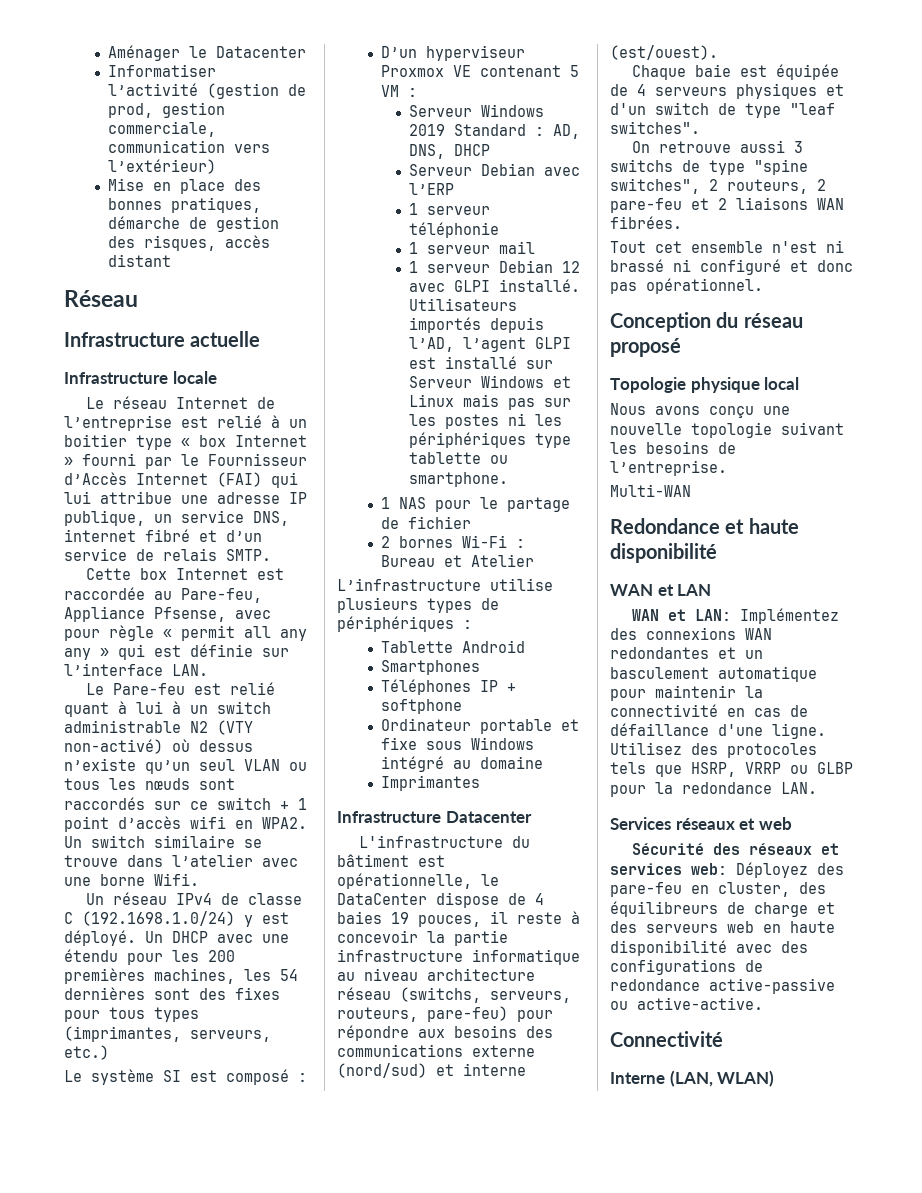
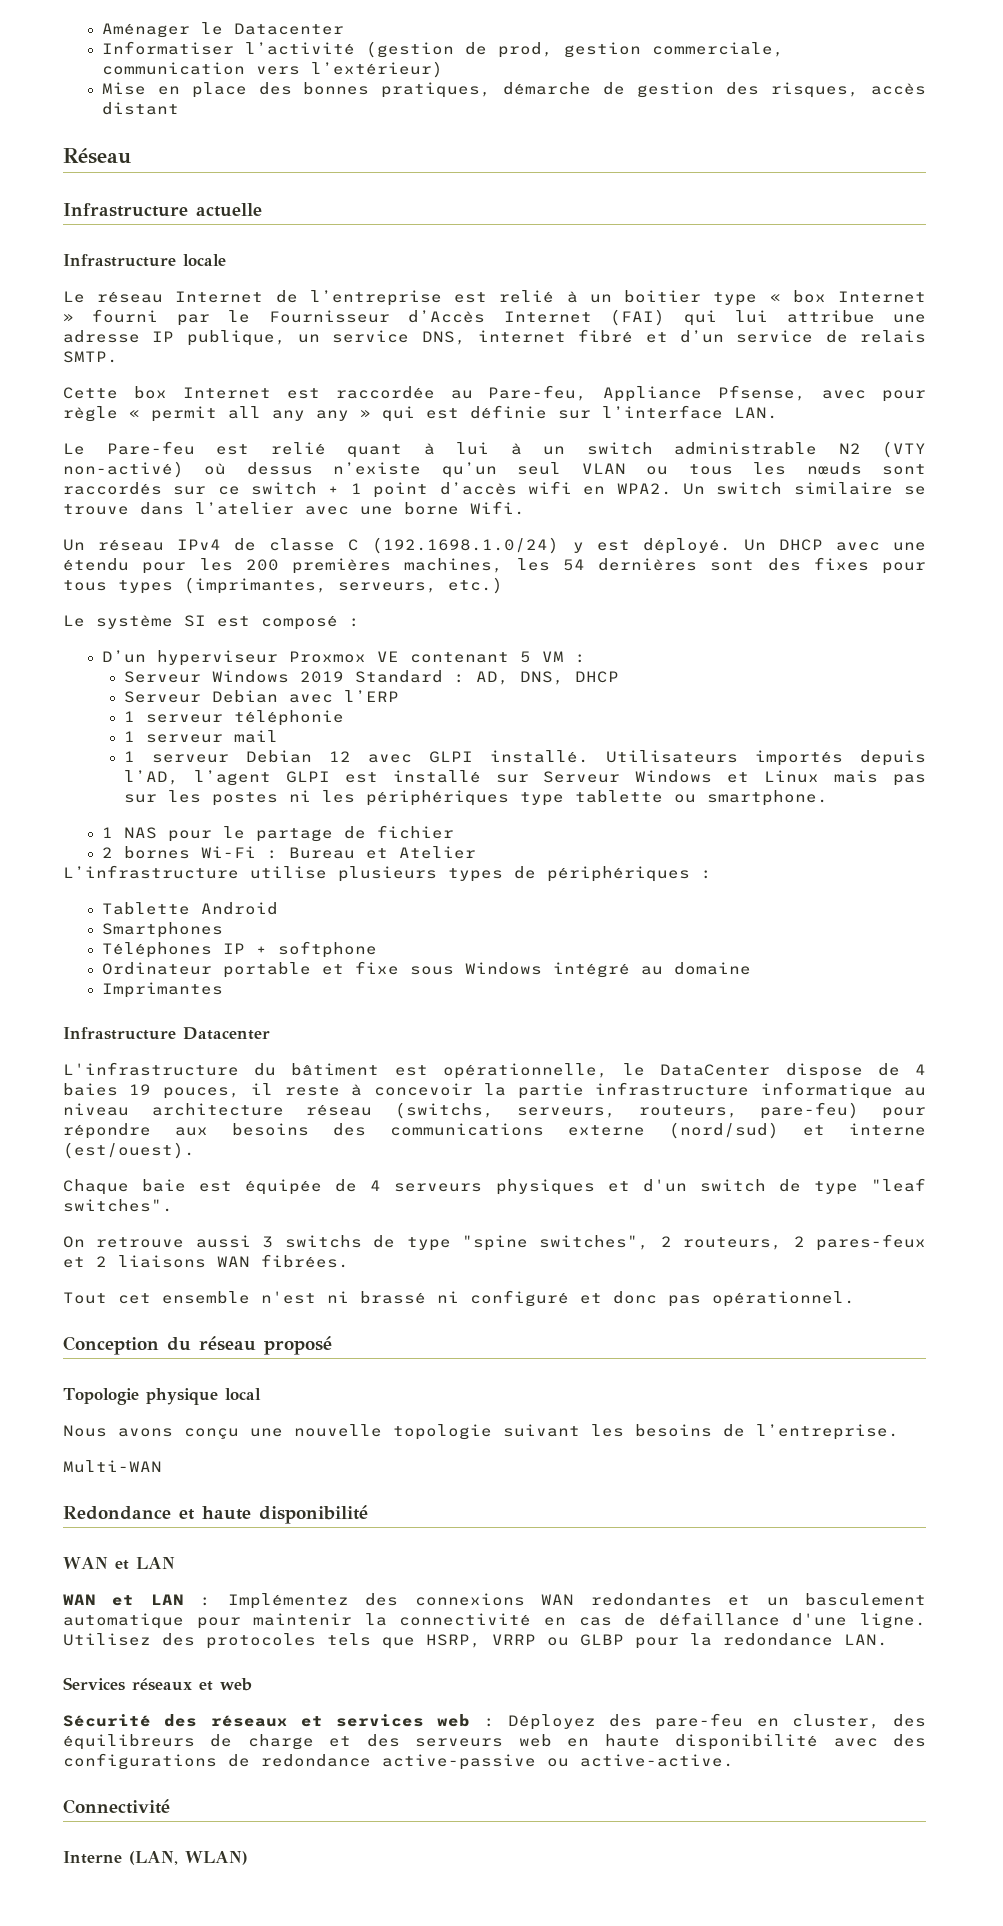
- On retrouve aussi 3 switchs de type "spine switches", 2 routeurs, 2 pare-feu et 2 liaisons WAN fibrées.
+ On retrouve aussi 3 switchs de type "spine switches", 2 routeurs, 2 pares-feux et 2 liaisons WAN fibrées.
- WAN et LAN: Implémentez des connexions WAN redondantes et un basculement automatique pour maintenir la connectivité en cas de défaillance d'une ligne.
+ WAN et LAN : Implémentez des connexions WAN redondantes et un basculement automatique pour maintenir la connectivité en cas de défaillance d'une ligne.
- Sécurité des réseaux et services web: Déployez des pare-feu en cluster, des équilibreurs de charge et des serveurs web en haute disponibilité avec des configurations de redondance active-passive ou active-active.
+ Sécurité des réseaux et services web : Déployez des pare-feu en cluster, des équilibreurs de charge et des serveurs web en haute disponibilité avec des configurations de redondance active-passive ou active-active.

